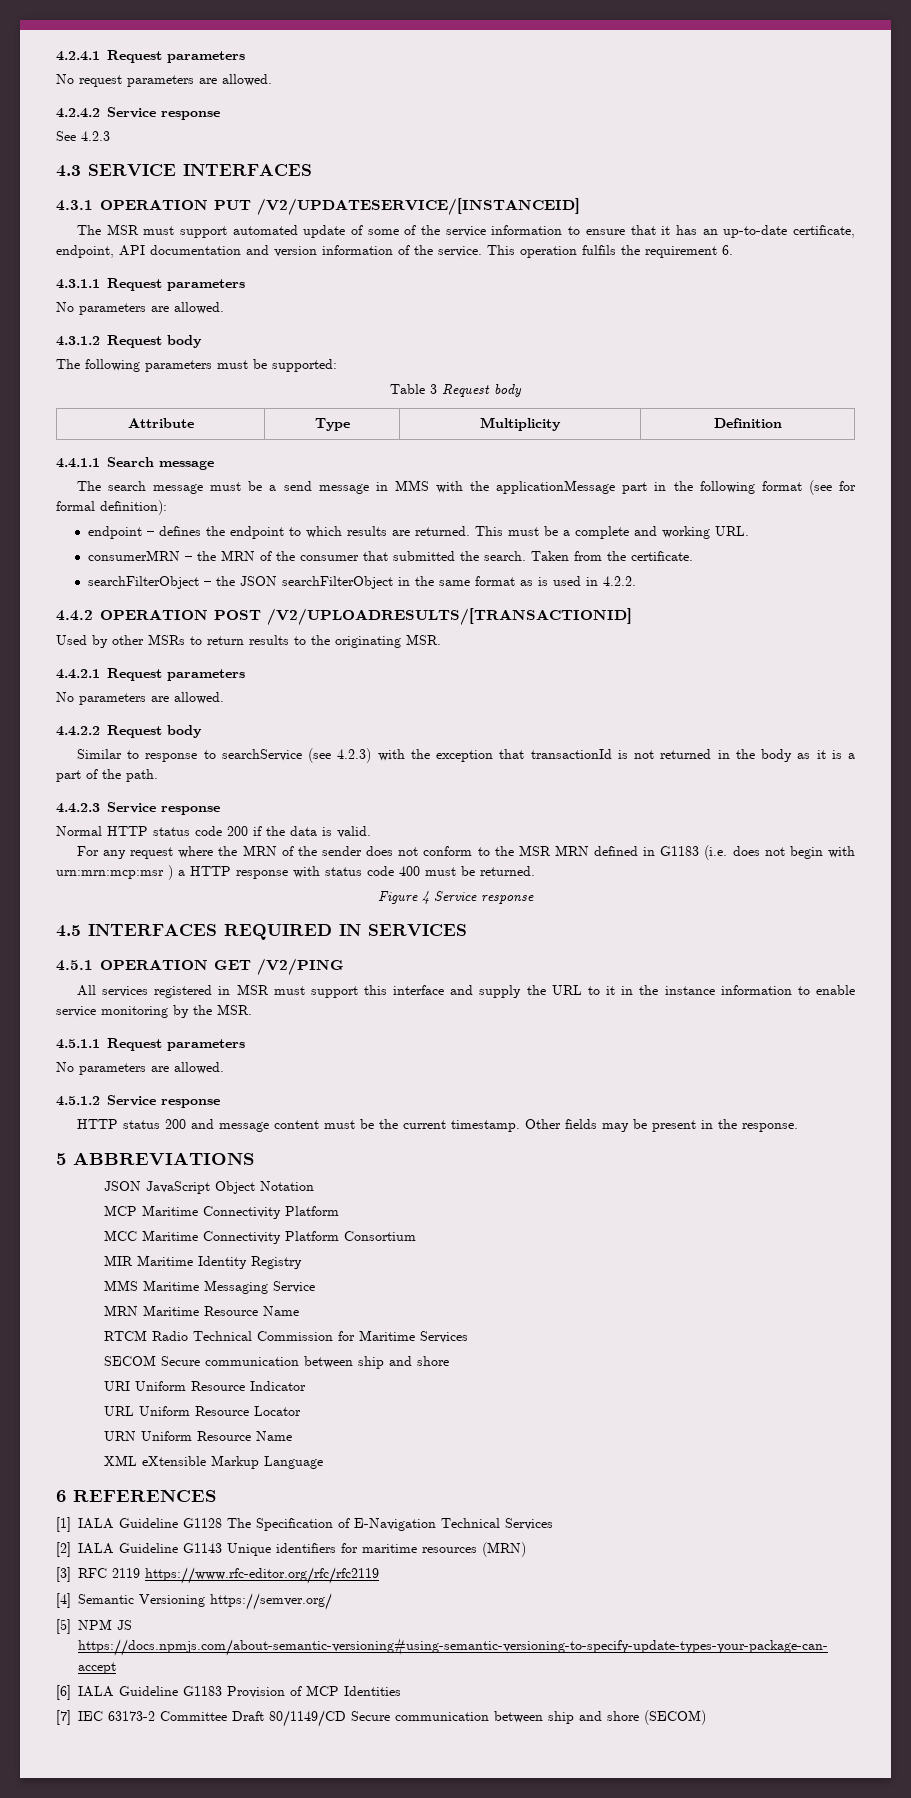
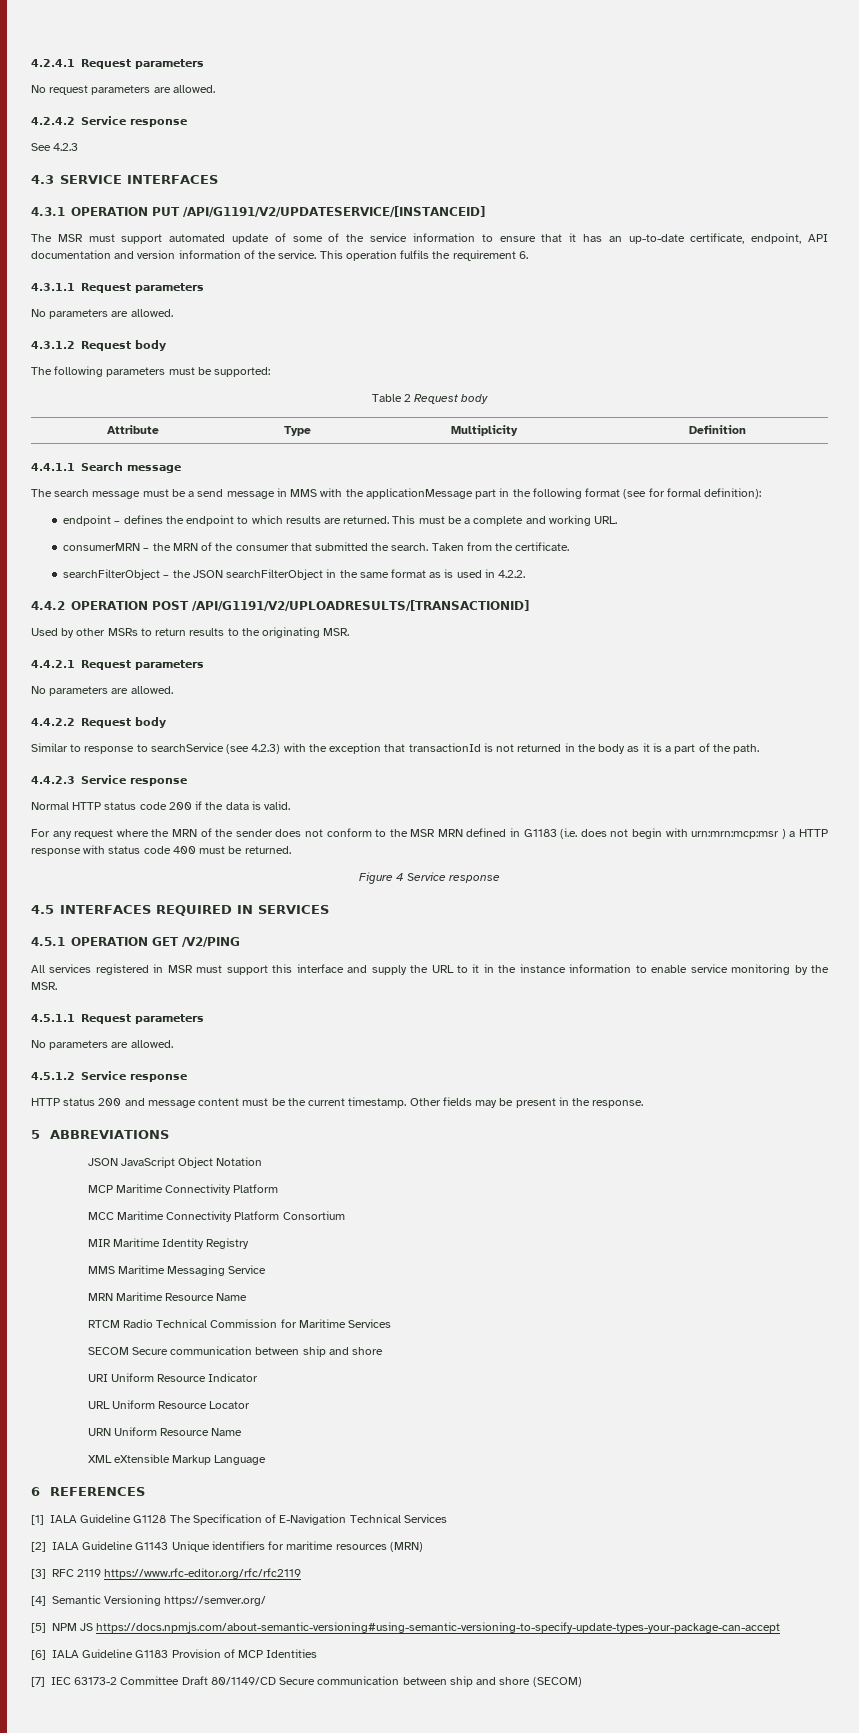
- 4.3.1 OPERATION PUT /V2/UPDATESERVICE/[INSTANCEID]
+ 4.3.1 OPERATION PUT /API/G1191/V2/UPDATESERVICE/[INSTANCEID]
- Table 3 Request body
+ Table 2 Request body
- 4.4.2 OPERATION POST /V2/UPLOADRESULTS/[TRANSACTIONID]
+ 4.4.2 OPERATION POST /API/G1191/V2/UPLOADRESULTS/[TRANSACTIONID]

